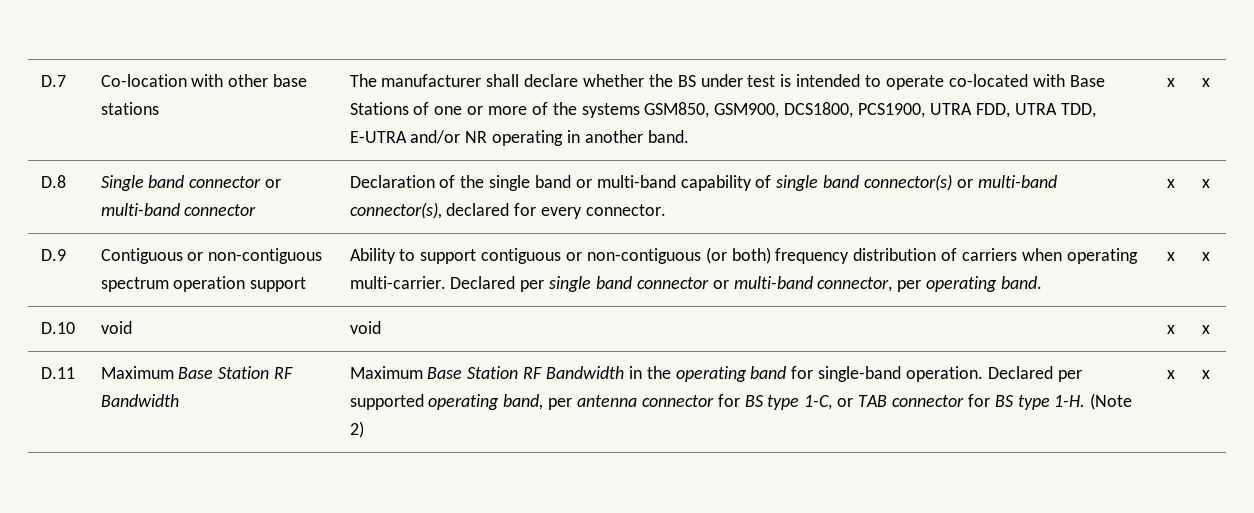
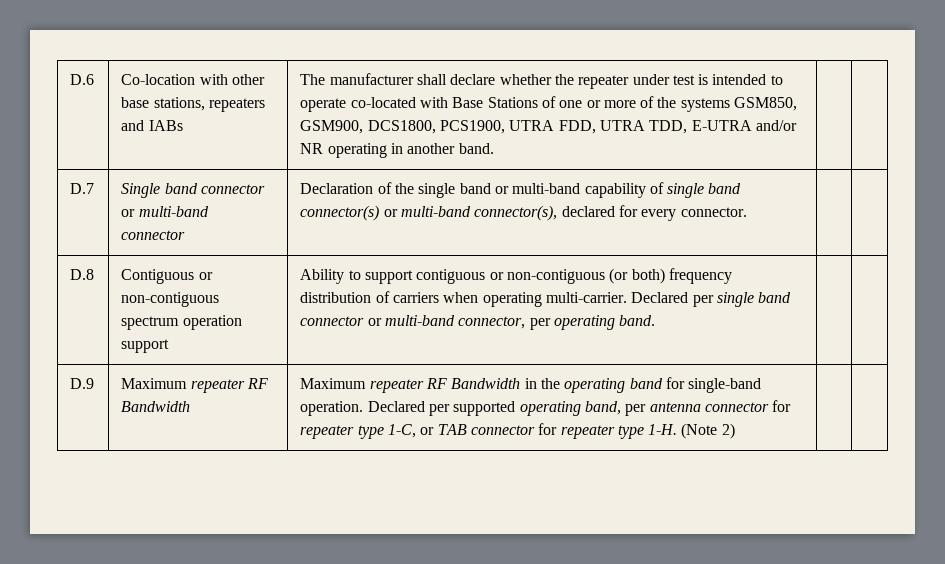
- D.7
+ D.6
- Co-location with other base stations
+ Co-location with other base stations, repeaters and IABs
- The manufacturer shall declare whether the BS under test is intended to operate co-located with Base Stations of one or more of the systems GSM850, GSM900, DCS1800, PCS1900, UTRA FDD, UTRA TDD, E-UTRA and/or NR operating in another band. | x | x
- D.8 | Single band connector or multi-band connector | Declaration of the single band or multi-band capability of single band connector(s) or multi-band connector(s), declared for every connector. | x | x
- D.9 | Contiguous or non-contiguous spectrum operation support | Ability to support contiguous or non-contiguous (or both) frequency distribution of carriers when operating multi-carrier. Declared per single band connector or multi-band connector, per operating band. | x | x
- D.10 | void | void | x | x
- D.11 | Maximum Base Station RF Bandwidth | Maximum Base Station RF Bandwidth in the operating band for single-band operation. Declared per supported operating band, per antenna connector for BS type 1-C, or TAB connector for BS type 1-H. (Note 2) | x | x
+ The manufacturer shall declare whether the repeater under test is intended to operate co-located with Base Stations of one or more of the systems GSM850, GSM900, DCS1800, PCS1900, UTRA FDD, UTRA TDD, E-UTRA and/or NR operating in another band. | |
+ D.7 | Single band connector or multi-band connector | Declaration of the single band or multi-band capability of single band connector(s) or multi-band connector(s), declared for every connector. | |
+ D.8 | Contiguous or non-contiguous spectrum operation support | Ability to support contiguous or non-contiguous (or both) frequency distribution of carriers when operating multi-carrier. Declared per single band connector or multi-band connector, per operating band. | |
+ D.9 | Maximum repeater RF Bandwidth | Maximum repeater RF Bandwidth in the operating band for single-band operation. Declared per supported operating band, per antenna connector for repeater type 1-C, or TAB connector for repeater type 1-H. (Note 2) | |

